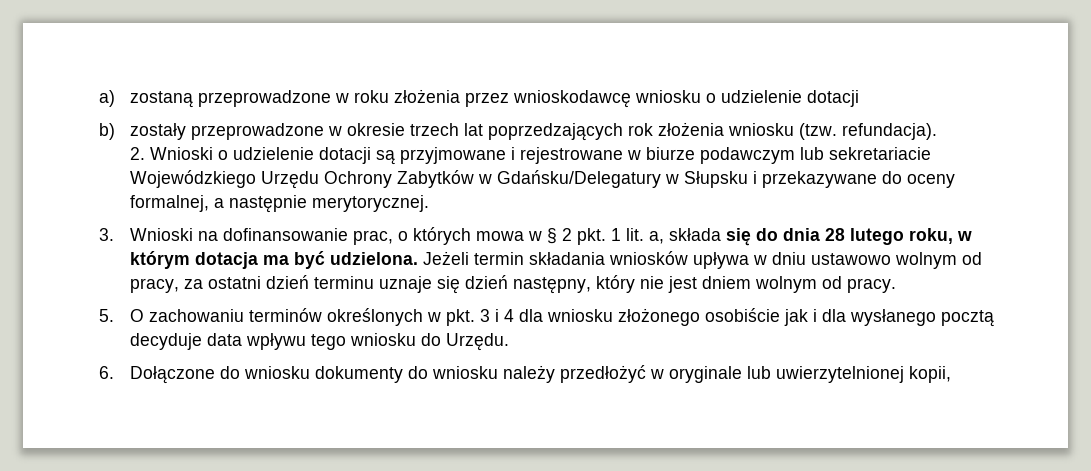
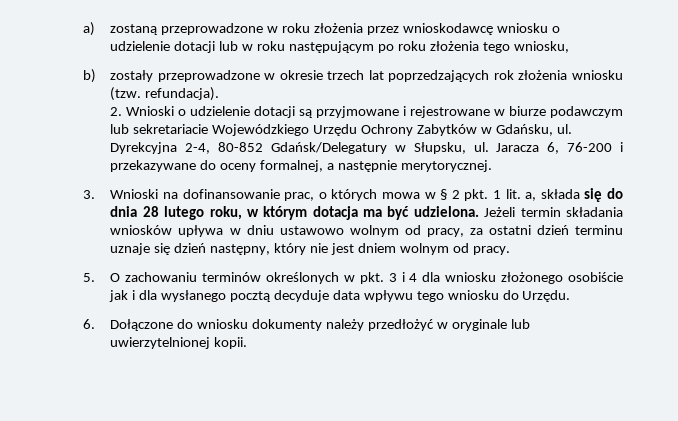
- a) zostaną przeprowadzone w roku złożenia przez wnioskodawcę wniosku o udzielenie dotacji
+ a) zostaną przeprowadzone w roku złożenia przez wnioskodawcę wniosku o udzielenie dotacji lub w roku następującym po roku złożenia tego wniosku,
- 2. Wnioski o udzielenie dotacji są przyjmowane i rejestrowane w biurze podawczym lub sekretariacie Wojewódzkiego Urzędu Ochrony Zabytków w Gdańsku/Delegatury w Słupsku i przekazywane do oceny formalnej, a następnie merytorycznej.
+ 2. Wnioski o udzielenie dotacji są przyjmowane i rejestrowane w biurze podawczym lub sekretariacie Wojewódzkiego Urzędu Ochrony Zabytków w Gdańsku, ul. Dyrekcyjna 2-4, 80-852 Gdańsk/Delegatury w Słupsku, ul. Jaracza 6, 76-200 i przekazywane do oceny formalnej, a następnie merytorycznej.
- 6. Dołączone do wniosku dokumenty do wniosku należy przedłożyć w oryginale lub uwierzytelnionej kopii,
+ 6. Dołączone do wniosku dokumenty należy przedłożyć w oryginale lub uwierzytelnionej kopii.

